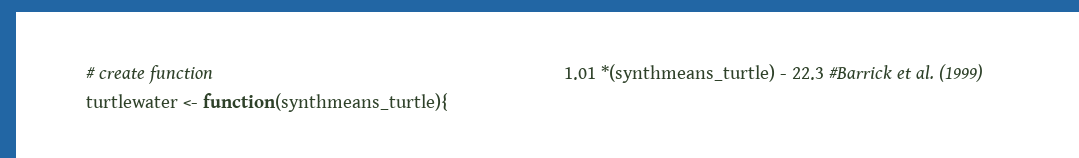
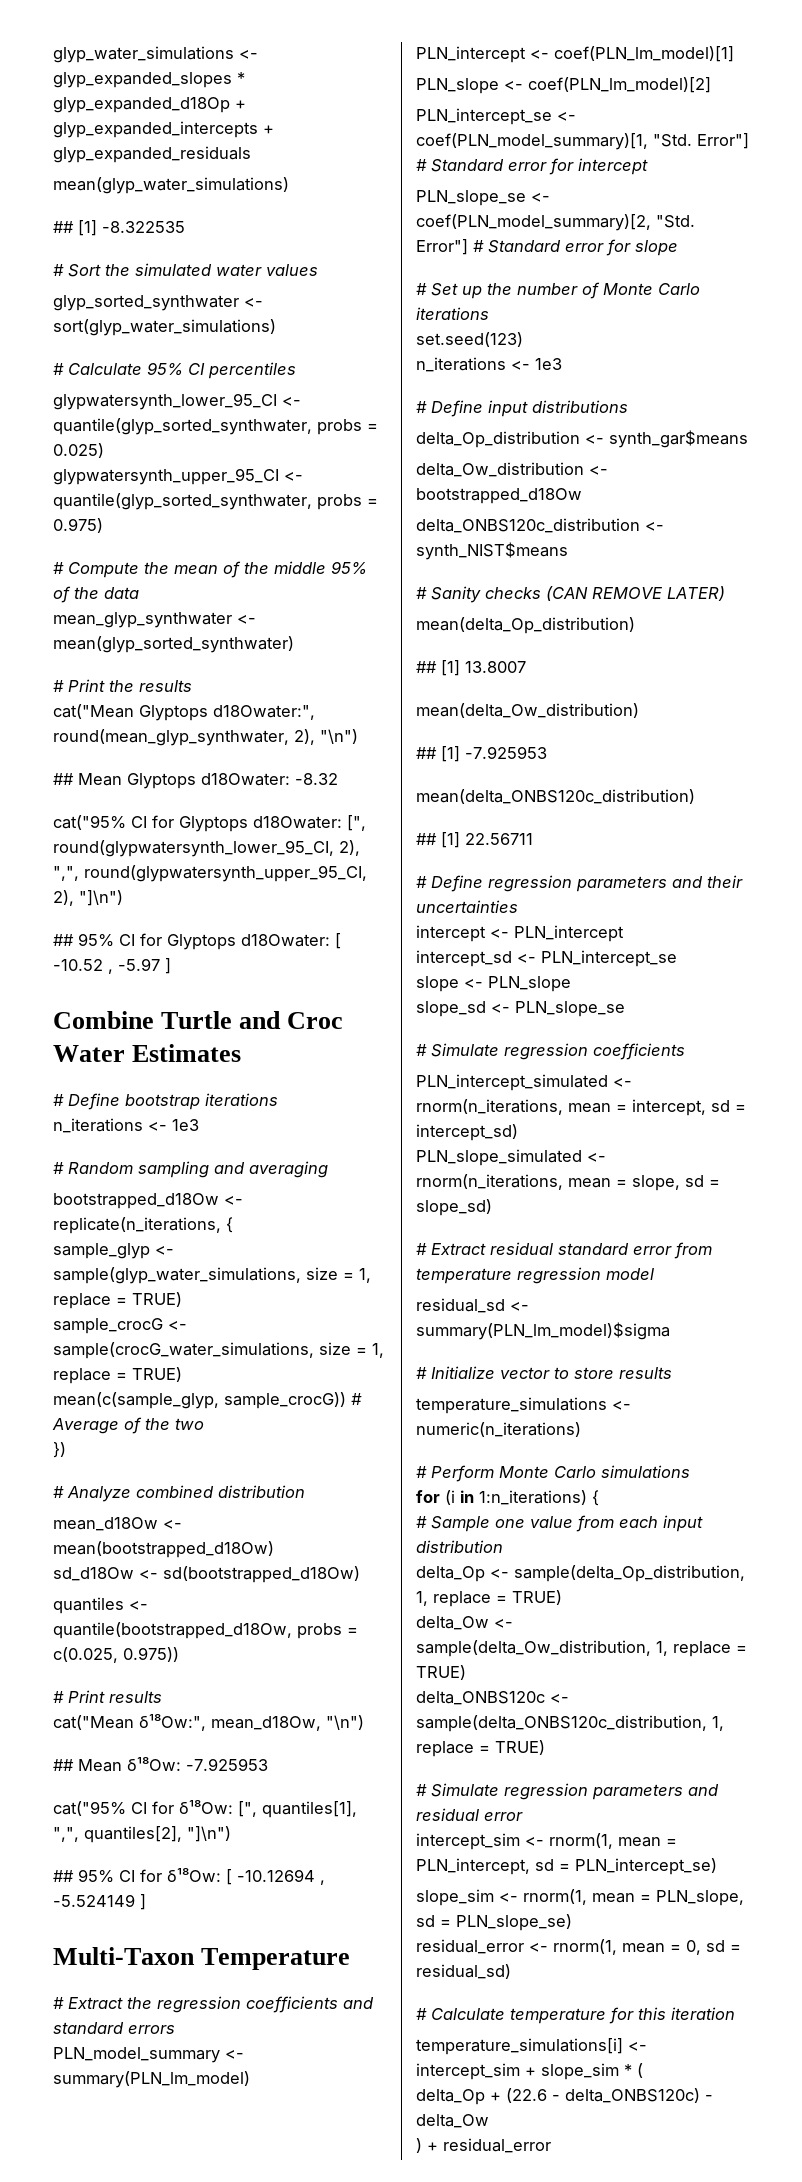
- # create function
- turtlewater <- function(synthmeans_turtle){
- 1.01 *(synthmeans_turtle) - 22.3 #Barrick et al. (1999)
+ glyp_water_simulations <- glyp_expanded_slopes * glyp_expanded_d18Op + glyp_expanded_intercepts + glyp_expanded_residuals
+ mean(glyp_water_simulations)
+ ## [1] -8.322535
+ # Sort the simulated water values
+ glyp_sorted_synthwater <- sort(glyp_water_simulations)
+ # Calculate 95% CI percentiles
+ glypwatersynth_lower_95_CI <- quantile(glyp_sorted_synthwater, probs = 0.025)
+ glypwatersynth_upper_95_CI <- quantile(glyp_sorted_synthwater, probs = 0.975)
+ # Compute the mean of the middle 95% of the data
+ mean_glyp_synthwater <- mean(glyp_sorted_synthwater)
+ # Print the results
+ cat("Mean Glyptops d18Owater:", round(mean_glyp_synthwater, 2), "\n")
+ ## Mean Glyptops d18Owater: -8.32
+ cat("95% CI for Glyptops d18Owater: [", round(glypwatersynth_lower_95_CI, 2), ",", round(glypwatersynth_upper_95_CI, 2), "]\n")
+ ## 95% CI for Glyptops d18Owater: [ -10.52 , -5.97 ]
+ Combine Turtle and Croc Water Estimates
+ # Define bootstrap iterations
+ n_iterations <- 1e3
+ # Random sampling and averaging
+ bootstrapped_d18Ow <- replicate(n_iterations, {
+ sample_glyp <- sample(glyp_water_simulations, size = 1, replace = TRUE)
+ sample_crocG <- sample(crocG_water_simulations, size = 1, replace = TRUE)
+ mean(c(sample_glyp, sample_crocG)) # Average of the two
+ })
+ # Analyze combined distribution
+ mean_d18Ow <- mean(bootstrapped_d18Ow)
+ sd_d18Ow <- sd(bootstrapped_d18Ow)
+ quantiles <- quantile(bootstrapped_d18Ow, probs = c(0.025, 0.975))
+ # Print results
+ cat("Mean δ¹⁸Ow:", mean_d18Ow, "\n")
+ ## Mean δ¹⁸Ow: -7.925953
+ cat("95% CI for δ¹⁸Ow: [", quantiles[1], ",", quantiles[2], "]\n")
+ ## 95% CI for δ¹⁸Ow: [ -10.12694 , -5.524149 ]
+ Multi-Taxon Temperature
+ # Extract the regression coefficients and standard errors
+ PLN_model_summary <- summary(PLN_lm_model)
+ PLN_intercept <- coef(PLN_lm_model)[1]
+ PLN_slope <- coef(PLN_lm_model)[2]
+ PLN_intercept_se <- coef(PLN_model_summary)[1, "Std. Error"] # Standard error for intercept
+ PLN_slope_se <- coef(PLN_model_summary)[2, "Std. Error"] # Standard error for slope
+ # Set up the number of Monte Carlo iterations
+ set.seed(123)
+ n_iterations <- 1e3
+ # Define input distributions
+ delta_Op_distribution <- synth_gar$means
+ delta_Ow_distribution <- bootstrapped_d18Ow
+ delta_ONBS120c_distribution <- synth_NIST$means
+ # Sanity checks (CAN REMOVE LATER)
+ mean(delta_Op_distribution)
+ ## [1] 13.8007
+ mean(delta_Ow_distribution)
+ ## [1] -7.925953
+ mean(delta_ONBS120c_distribution)
+ ## [1] 22.56711
+ # Define regression parameters and their uncertainties
+ intercept <- PLN_intercept
+ intercept_sd <- PLN_intercept_se
+ slope <- PLN_slope
+ slope_sd <- PLN_slope_se
+ # Simulate regression coefficients
+ PLN_intercept_simulated <- rnorm(n_iterations, mean = intercept, sd = intercept_sd)
+ PLN_slope_simulated <- rnorm(n_iterations, mean = slope, sd = slope_sd)
+ # Extract residual standard error from temperature regression model
+ residual_sd <- summary(PLN_lm_model)$sigma
+ # Initialize vector to store results
+ temperature_simulations <- numeric(n_iterations)
+ # Perform Monte Carlo simulations
+ for (i in 1:n_iterations) {
+ # Sample one value from each input distribution
+ delta_Op <- sample(delta_Op_distribution, 1, replace = TRUE)
+ delta_Ow <- sample(delta_Ow_distribution, 1, replace = TRUE)
+ delta_ONBS120c <- sample(delta_ONBS120c_distribution, 1, replace = TRUE)
+ # Simulate regression parameters and residual error
+ intercept_sim <- rnorm(1, mean = PLN_intercept, sd = PLN_intercept_se)
+ slope_sim <- rnorm(1, mean = PLN_slope, sd = PLN_slope_se)
+ residual_error <- rnorm(1, mean = 0, sd = residual_sd)
+ # Calculate temperature for this iteration
+ temperature_simulations[i] <- intercept_sim + slope_sim * (
+ delta_Op + (22.6 - delta_ONBS120c) - delta_Ow
+ ) + residual_error

